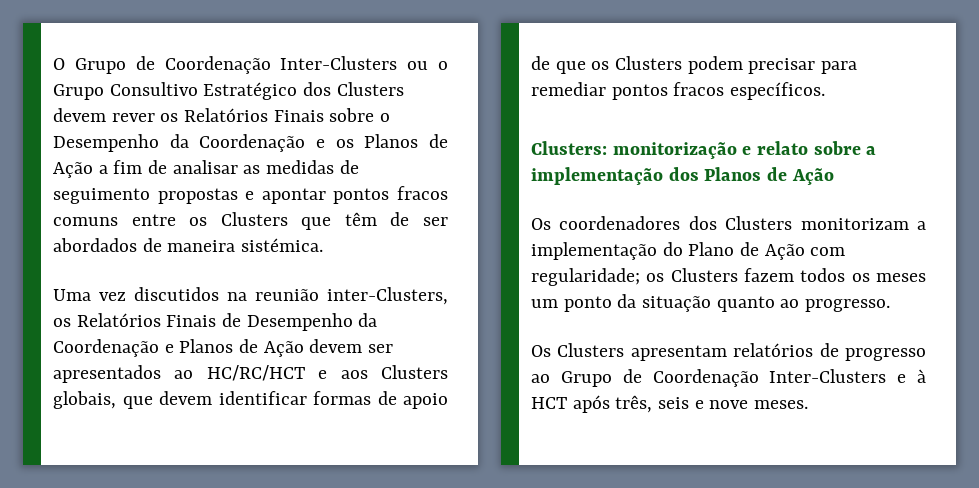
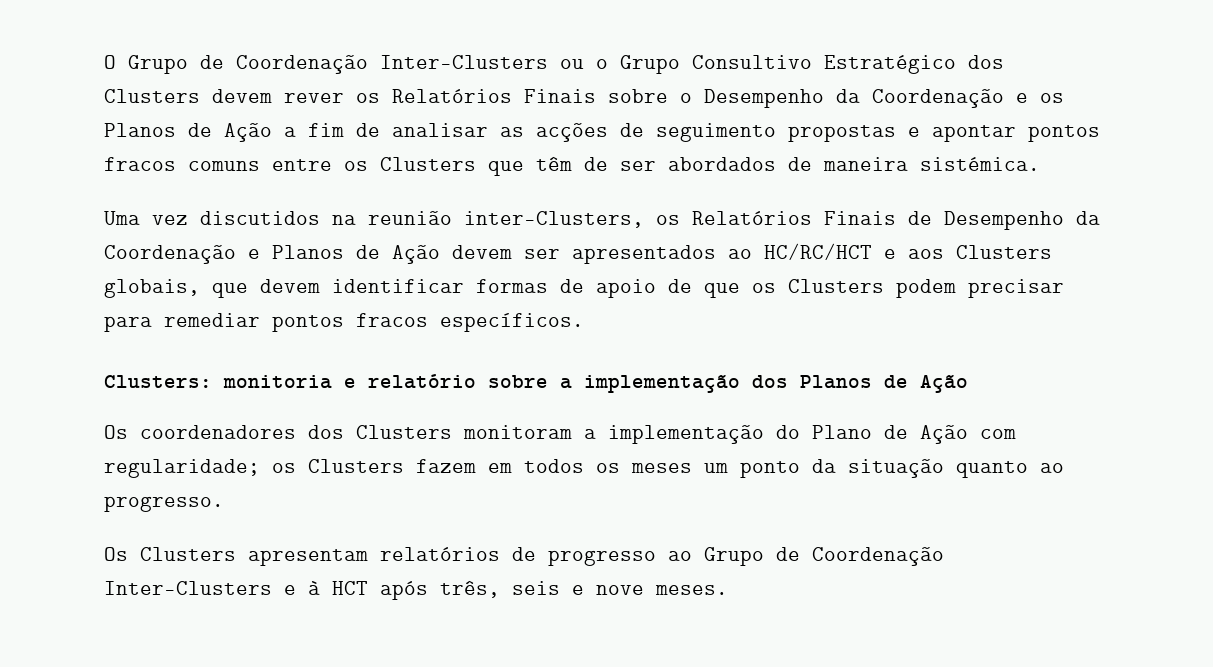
- O Grupo de Coordenação Inter-Clusters ou o Grupo Consultivo Estratégico dos Clusters devem rever os Relatórios Finais sobre o Desempenho da Coordenação e os Planos de Ação a fim de analisar as medidas de seguimento propostas e apontar pontos fracos comuns entre os Clusters que têm de ser abordados de maneira sistémica.
+ O Grupo de Coordenação Inter-Clusters ou o Grupo Consultivo Estratégico dos Clusters devem rever os Relatórios Finais sobre o Desempenho da Coordenação e os Planos de Ação a fim de analisar as acções de seguimento propostas e apontar pontos fracos comuns entre os Clusters que têm de ser abordados de maneira sistémica.
- Clusters: monitorização e relato sobre a implementação dos Planos de Ação
+ Clusters: monitoria e relatório sobre a implementação dos Planos de Ação
- Os coordenadores dos Clusters monitorizam a implementação do Plano de Ação com regularidade; os Clusters fazem todos os meses um ponto da situação quanto ao progresso.
+ Os coordenadores dos Clusters monitoram a implementação do Plano de Ação com regularidade; os Clusters fazem em todos os meses um ponto da situação quanto ao progresso.

